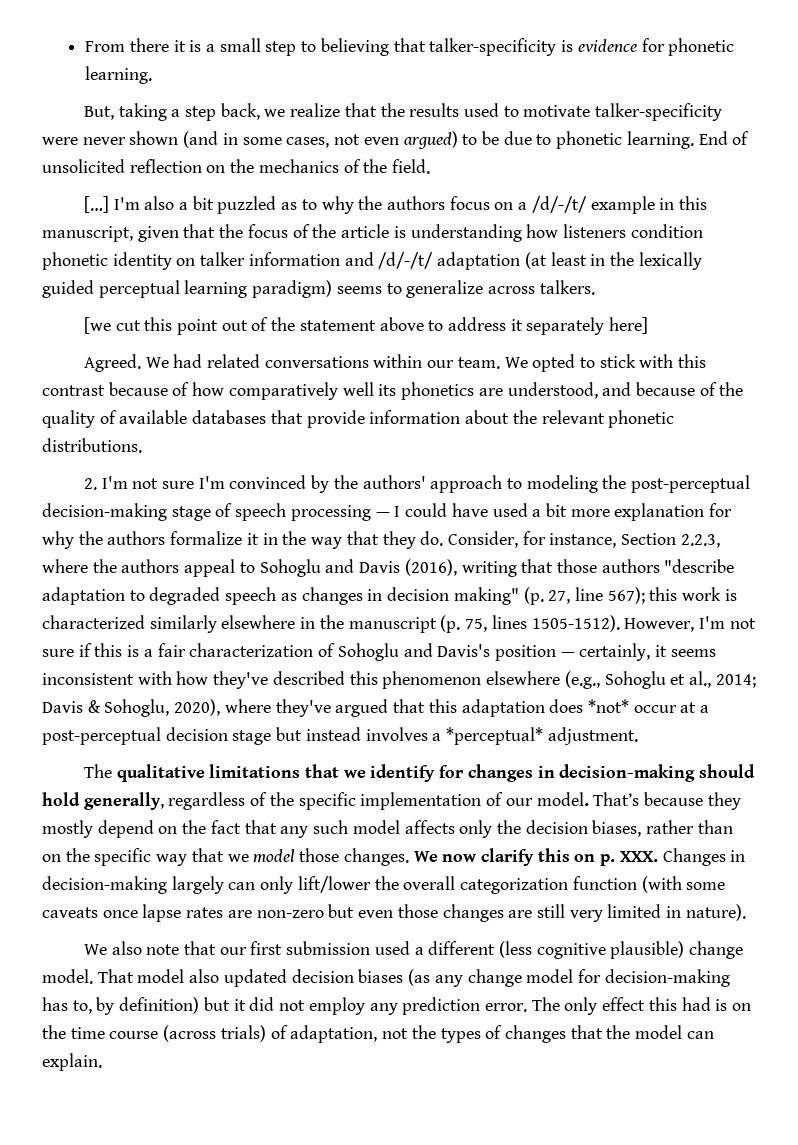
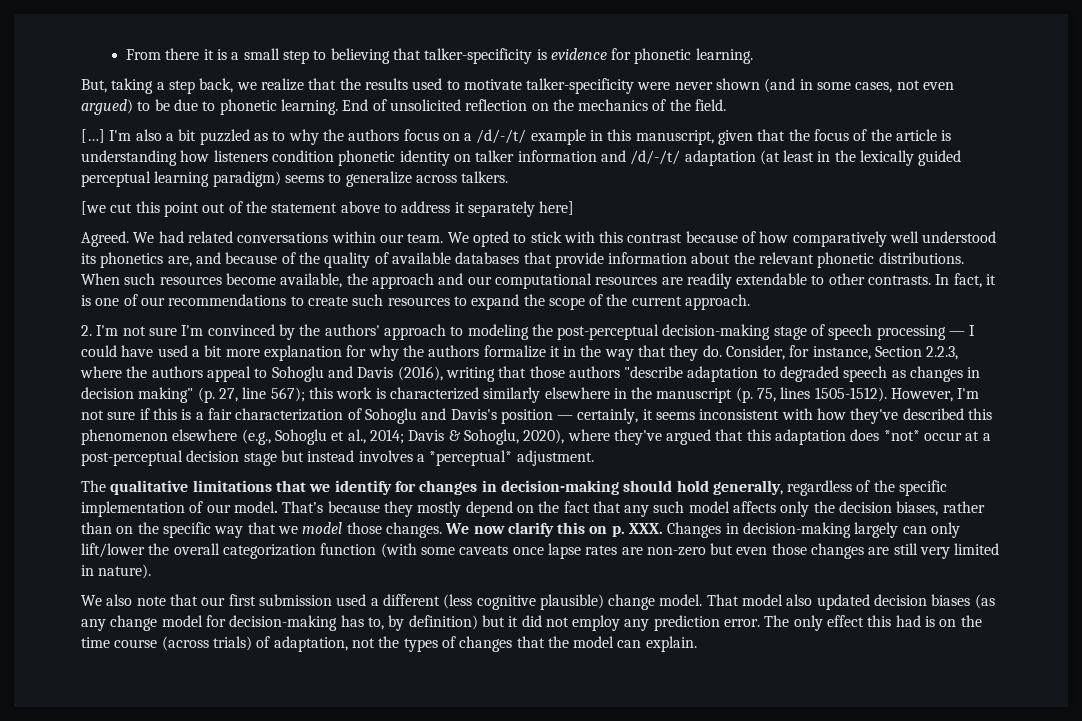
- We opted to stick with this contrast because of how comparatively well its phonetics are understood, and because of the quality of available databases that provide information about the relevant phonetic distributions.
+ We opted to stick with this contrast because of how comparatively well understood its phonetics are, and because of the quality of available databases that provide information about the relevant phonetic distributions. When such resources become available, the approach and our computational resources are readily extendable to other contrasts. In fact, it is one of our recommendations to create such resources to expand the scope of the current approach.

